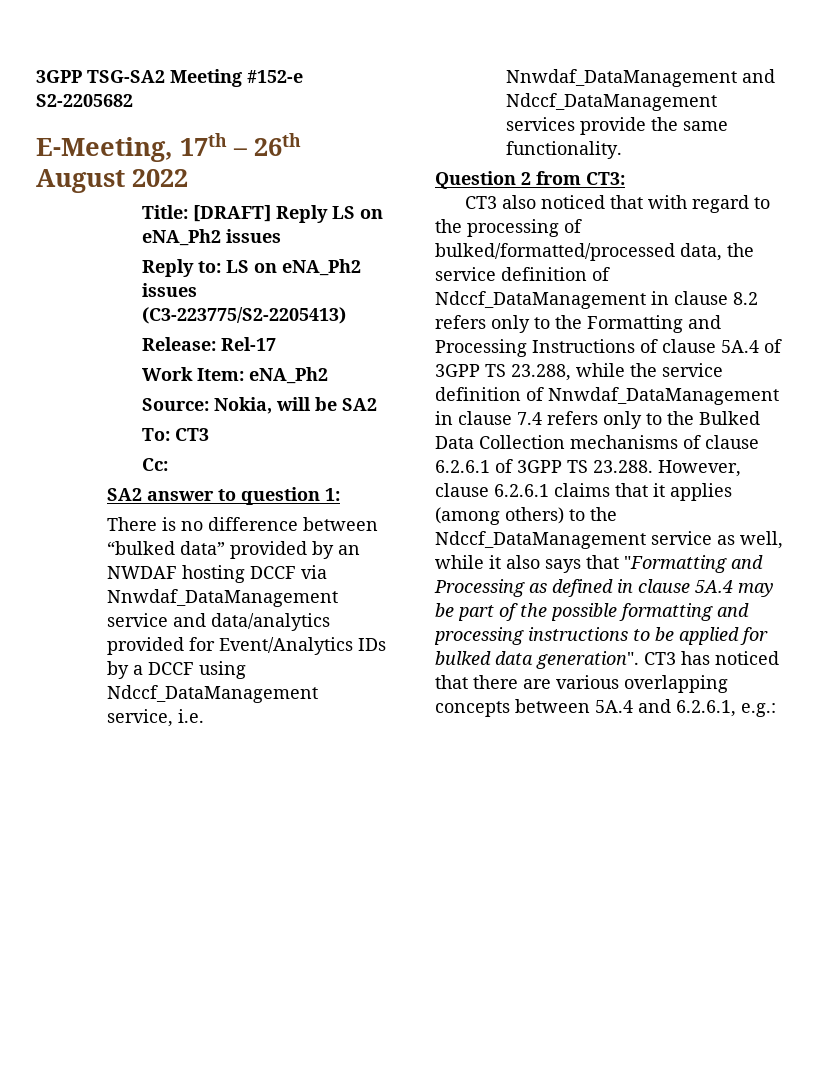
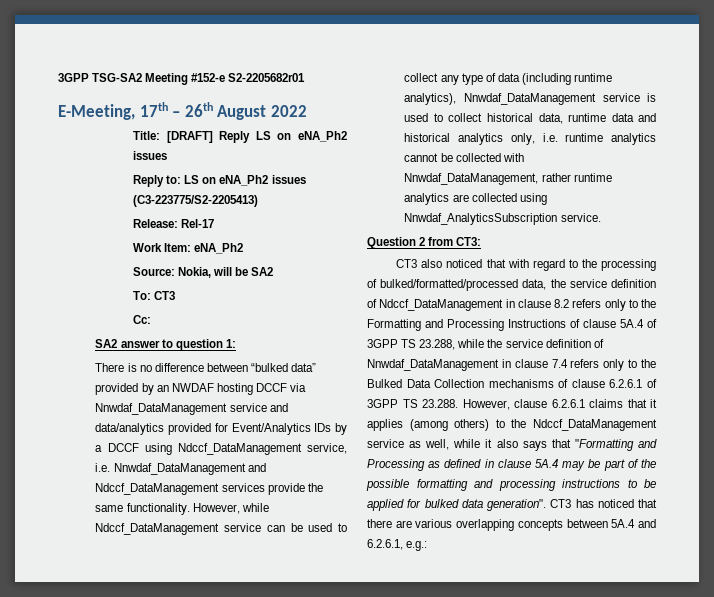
- 3GPP TSG-SA2 Meeting #152-e S2-2205682
+ 3GPP TSG-SA2 Meeting #152-e S2-2205682r01
+ However, while Ndccf_DataManagement service can be used to collect any type of data (including runtime analytics), Nnwdaf_DataManagement service is used to collect historical data, runtime data and historical analytics only, i.e. runtime analytics cannot be collected with Nnwdaf_DataManagement, rather runtime analytics are collected using Nnwdaf_AnalyticsSubscription service.

